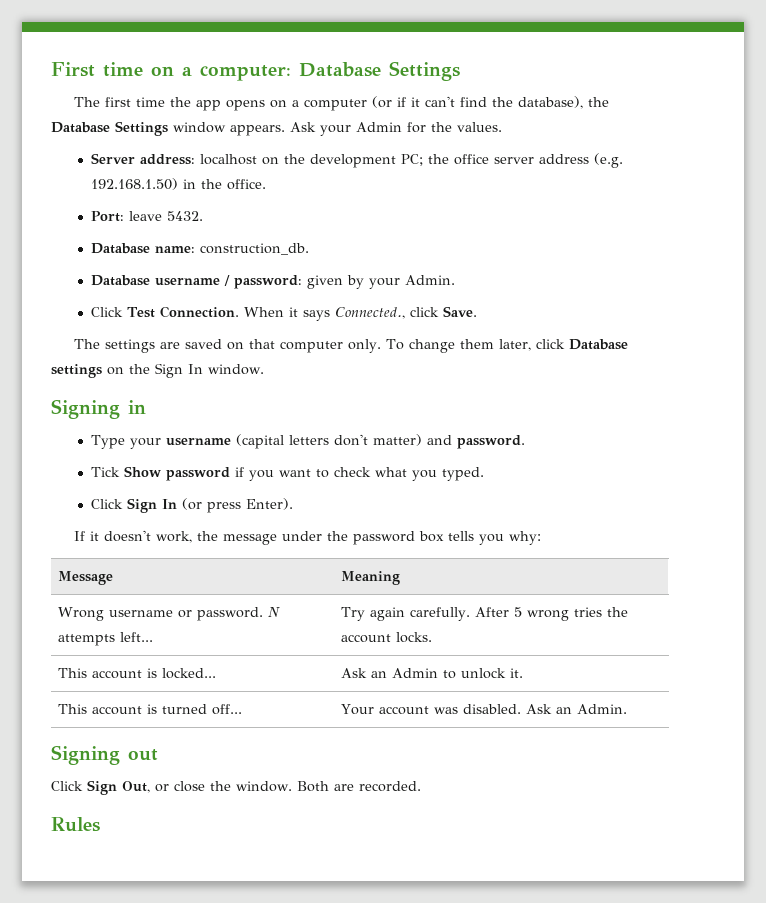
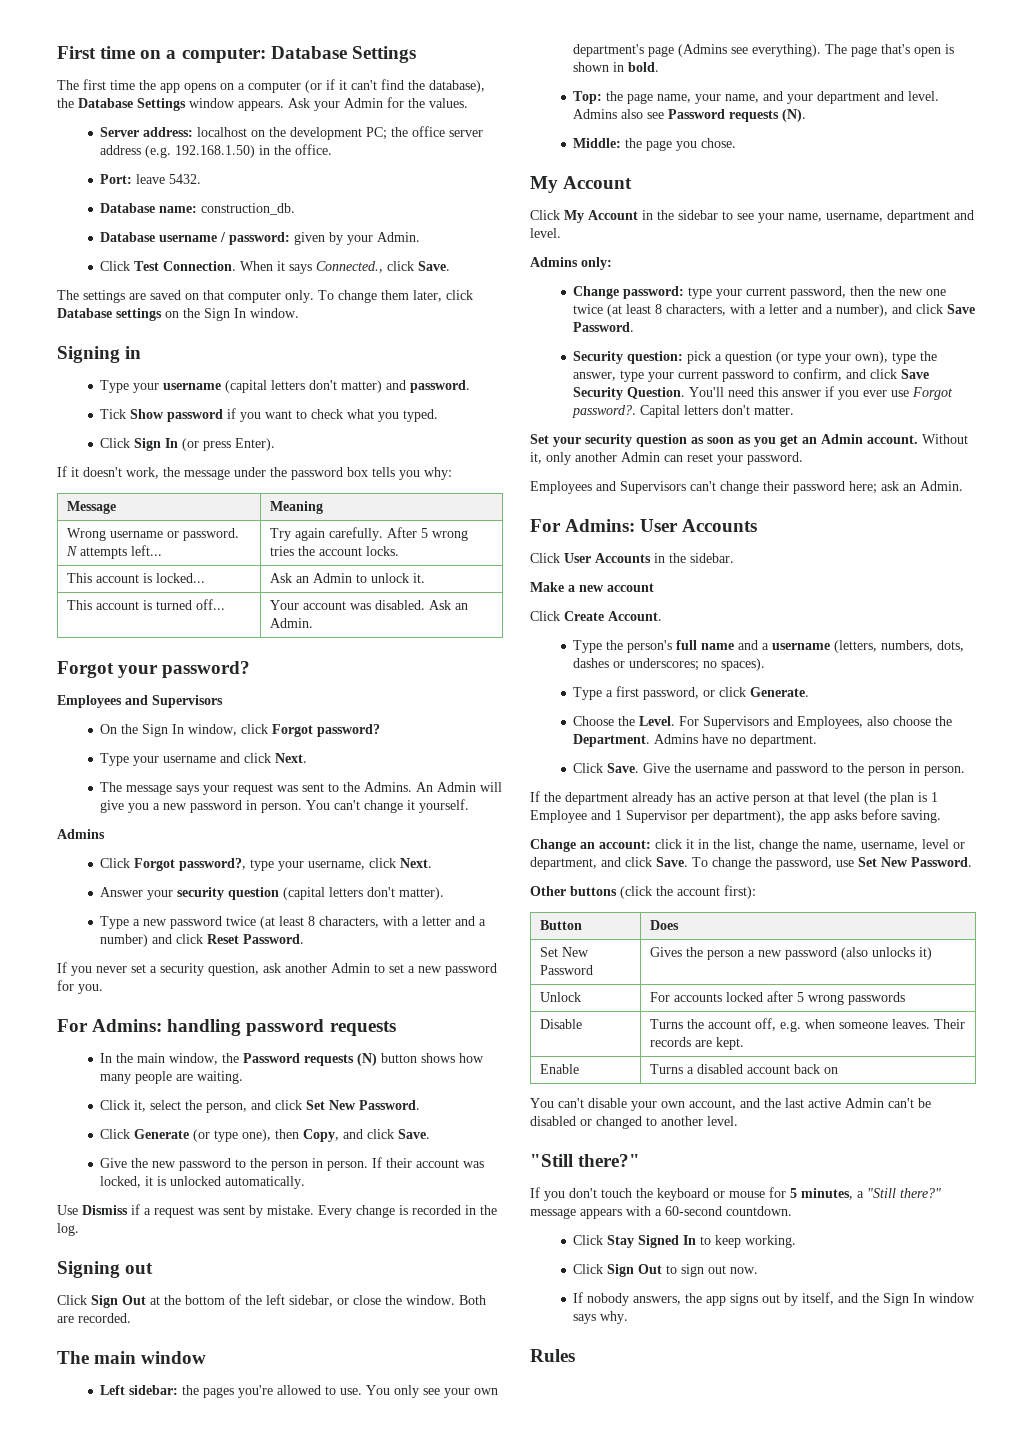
+ Forgot your password?
+ Employees and Supervisors
+ On the Sign In window, click Forgot password?
+ Type your username and click Next.
+ The message says your request was sent to the Admins. An Admin will give you a new password in person. You can't change it yourself.
+ Admins
+ Click Forgot password?, type your username, click Next.
+ Answer your security question (capital letters don't matter).
+ Type a new password twice (at least 8 characters, with a letter and a number) and click Reset Password.
+ If you never set a security question, ask another Admin to set a new password for you.
+ For Admins: handling password requests
+ In the main window, the Password requests (N) button shows how many people are waiting.
+ Click it, select the person, and click Set New Password.
+ Click Generate (or type one), then Copy, and click Save.
+ Give the new password to the person in person. If their account was locked, it is unlocked automatically.
+ Use Dismiss if a request was sent by mistake. Every change is recorded in the log.
  Signing out
- Click Sign Out, or close the window.
+ Click Sign Out at the bottom of the left sidebar, or close the window.
+ The main window
+ Left sidebar: the pages you're allowed to use. You only see your own department's page (Admins see everything). The page that's open is shown in bold.
+ Top: the page name, your name, and your department and level. Admins also see Password requests (N).
+ Middle: the page you chose.
+ My Account
+ Click My Account in the sidebar to see your name, username, department and level.
+ Admins only:
+ Change password: type your current password, then the new one twice (at least 8 characters, with a letter and a number), and click Save Password.
+ Security question: pick a question (or type your own), type the answer, type your current password to confirm, and click Save Security Question. You'll need this answer if you ever use Forgot password?. Capital letters don't matter.
+ Set your security question as soon as you get an Admin account. Without it, only another Admin can reset your password.
+ Employees and Supervisors can't change their password here; ask an Admin.
+ For Admins: User Accounts
+ Click User Accounts in the sidebar.
+ Make a new account
+ Click Create Account.
+ Type the person's full name and a username (letters, numbers, dots, dashes or underscores; no spaces).
+ Type a first password, or click Generate.
+ Choose the Level. For Supervisors and Employees, also choose the Department. Admins have no department.
+ Click Save. Give the username and password to the person in person.
+ If the department already has an active person at that level (the plan is 1 Employee and 1 Supervisor per department), the app asks before saving.
+ Change an account: click it in the list, change the name, username, level or department, and click Save. To change the password, use Set New Password.
+ Other buttons (click the account first):
+ Button | Does
+ Set New Password | Gives the person a new password (also unlocks it)
+ Unlock | For accounts locked after 5 wrong passwords
+ Disable | Turns the account off, e.g. when someone leaves. Their records are kept.
+ Enable | Turns a disabled account back on
+ You can't disable your own account, and the last active Admin can't be disabled or changed to another level.
+ "Still there?"
+ If you don't touch the keyboard or mouse for 5 minutes, a "Still there?" message appears with a 60-second countdown.
+ Click Stay Signed In to keep working.
+ Click Sign Out to sign out now.
+ If nobody answers, the app signs out by itself, and the Sign In window says why.

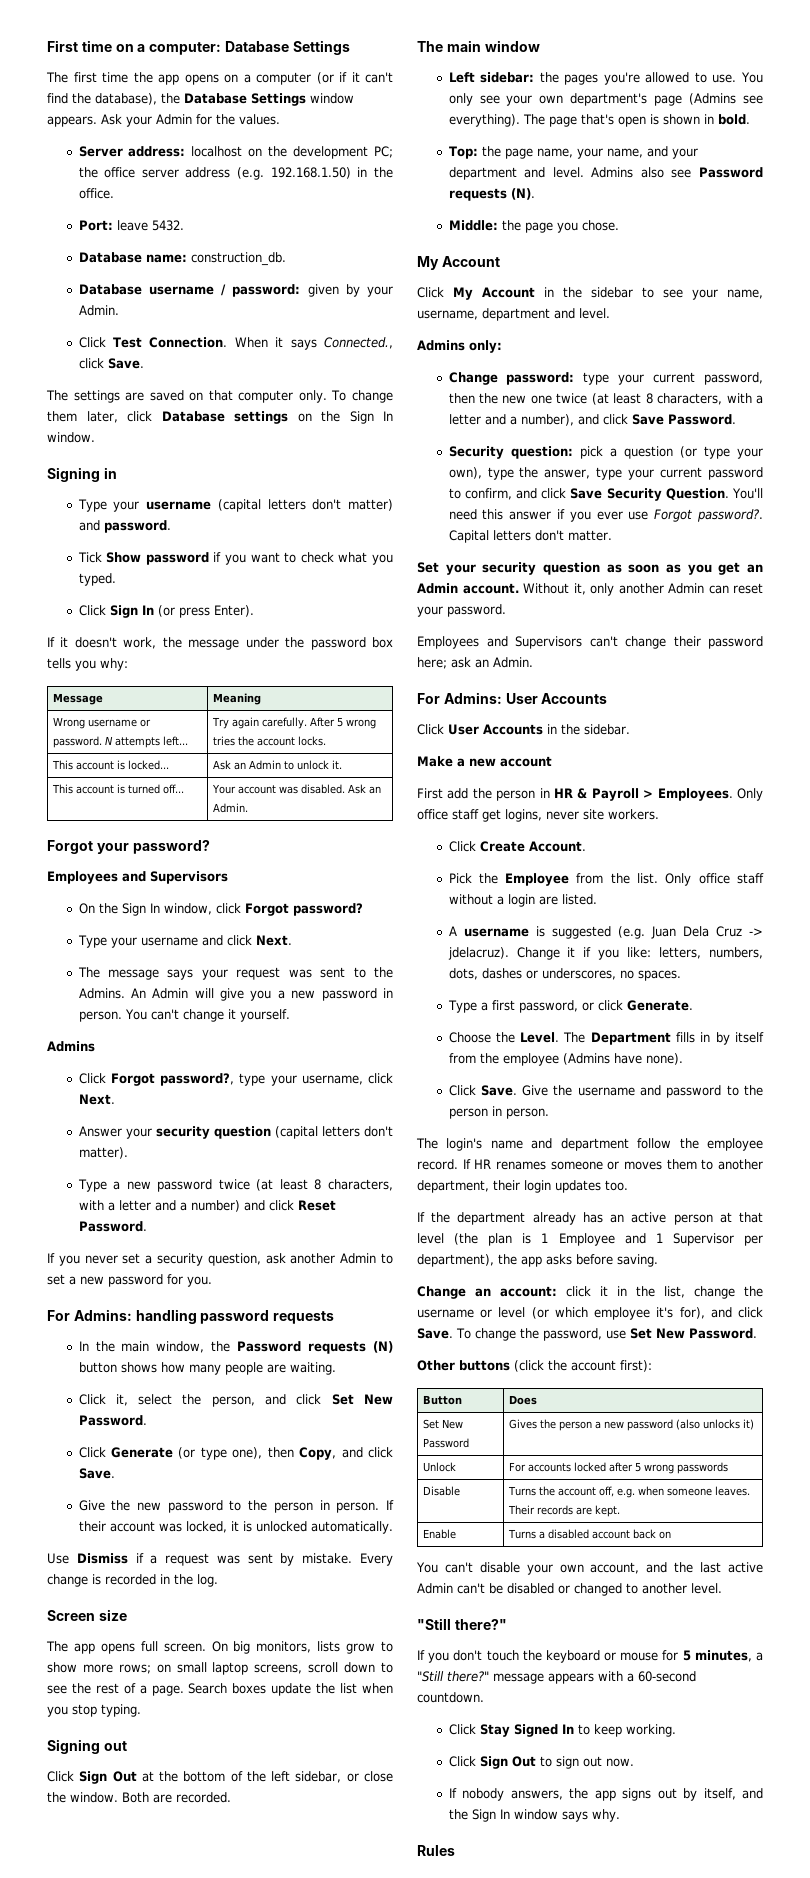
+ Screen size
+ The app opens full screen. On big monitors, lists grow to show more rows; on small laptop screens, scroll down to see the rest of a page. Search boxes update the list when you stop typing.
+ First add the person in HR & Payroll > Employees. Only office staff get logins, never site workers.
  Click Create Account.
- Type the person's full name and a username (letters, numbers, dots, dashes or underscores; no spaces).
+ Pick the Employee from the list. Only office staff without a login are listed.
+ A username is suggested (e.g. Juan Dela Cruz -> jdelacruz). Change it if you like: letters, numbers, dots, dashes or underscores, no spaces.
- For Supervisors and Employees, also choose the Department. Admins have no department.
+ The Department fills in by itself from the employee (Admins have none).
+ The login's name and department follow the employee record. If HR renames someone or moves them to another department, their login updates too.
- Change an account: click it in the list, change the name, username, level or department, and click Save.
+ Change an account: click it in the list, change the username or level (or which employee it's for), and click Save.

